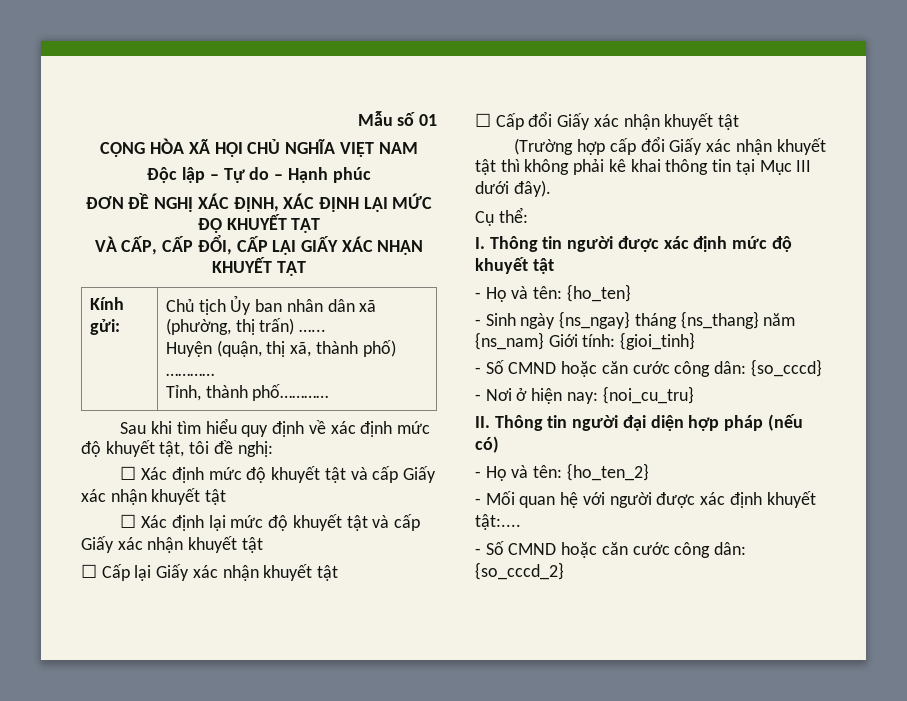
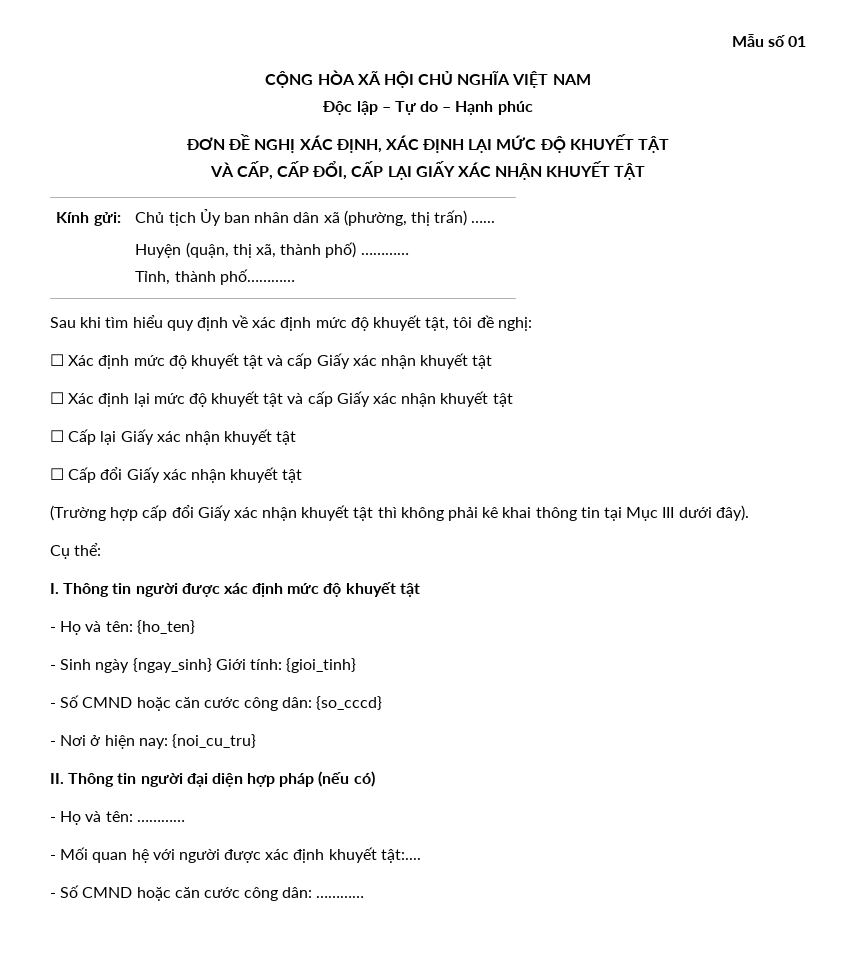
- - Sinh ngày {ns_ngay} tháng {ns_thang} năm {ns_nam} Giới tính: {gioi_tinh}
+ - Sinh ngày {ngay_sinh} Giới tính: {gioi_tinh}
- - Họ và tên: {ho_ten_2}
+ - Họ và tên: …………
- - Số CMND hoặc căn cước công dân: {so_cccd_2}
+ - Số CMND hoặc căn cước công dân: …………

